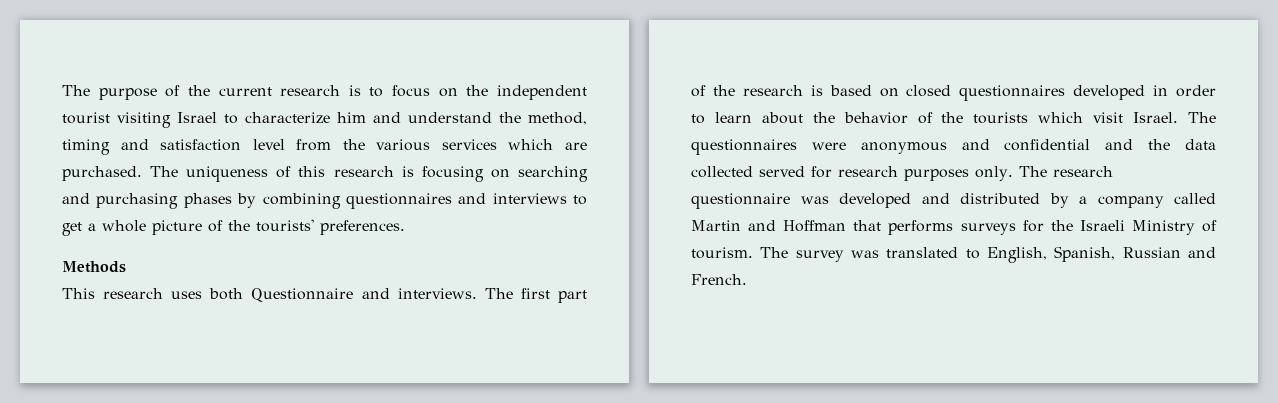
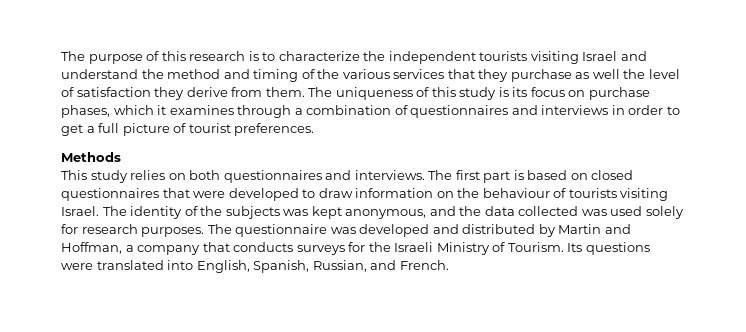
- The purpose of the current research is to focus on the independent tourist visiting Israel to characterize him and understand the method, timing and satisfaction level from the various services which are purchased. The uniqueness of this research is focusing on searching and purchasing phases by combining questionnaires and interviews to get a whole picture of the tourists' preferences.
+ The purpose of this research is to characterize the independent tourists visiting Israel and understand the method and timing of the various services that they purchase as well the level of satisfaction they derive from them. The uniqueness of this study is its focus on purchase phases, which it examines through a combination of questionnaires and interviews in order to get a full picture of tourist preferences.
- This research uses both Questionnaire and interviews.
+ This study relies on both questionnaires and interviews.
- The first part of the research is based on closed questionnaires developed in order to learn about the behavior of the tourists which visit Israel. The questionnaires were anonymous and confidential and the data collected served for research purposes only. The research questionnaire was developed and distributed by a company called Martin and Hoffman that performs surveys for the Israeli Ministry of tourism. The survey was translated to English, Spanish, Russian and French.
+ The first part is based on closed questionnaires that were developed to draw information on the behaviour of tourists visiting Israel. The identity of the subjects was kept anonymous, and the data collected was used solely for research purposes. The questionnaire was developed and distributed by Martin and Hoffman, a company that conducts surveys for the Israeli Ministry of Tourism. Its questions were translated into English, Spanish, Russian, and French.

